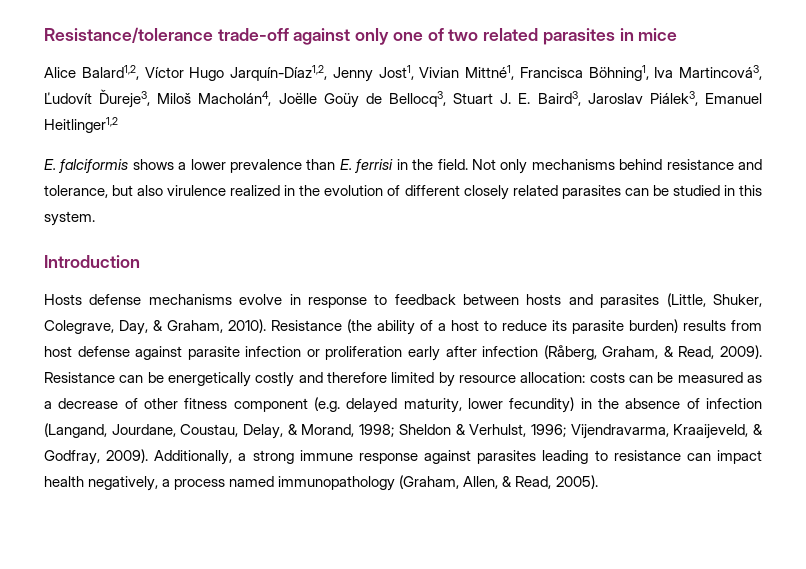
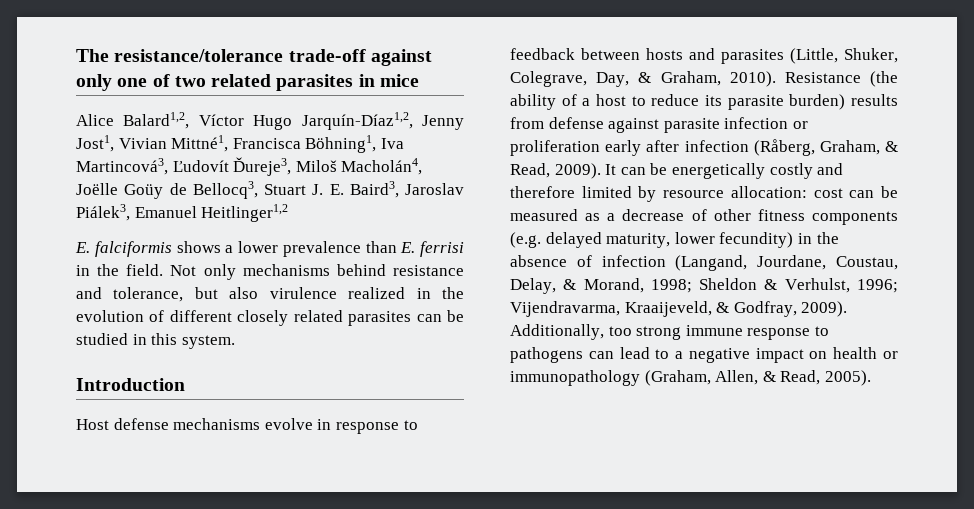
- Resistance/tolerance trade-off against only one of two related parasites in mice
+ The resistance/tolerance trade-off against only one of two related parasites in mice
- Hosts defense mechanisms evolve in response to feedback between hosts and parasites (Little, Shuker, Colegrave, Day, & Graham, 2010).
+ Host defense mechanisms evolve in response to feedback between hosts and parasites (Little, Shuker, Colegrave, Day, & Graham, 2010).
- Resistance (the ability of a host to reduce its parasite burden) results from host defense against parasite infection or proliferation early after infection (Råberg, Graham, & Read, 2009).
+ Resistance (the ability of a host to reduce its parasite burden) results from defense against parasite infection or proliferation early after infection (Råberg, Graham, & Read, 2009).
- Resistance can be energetically costly and therefore limited by resource allocation: costs can be measured as a decrease of other fitness component (e.g. delayed maturity, lower fecundity) in the absence of infection (Langand, Jourdane, Coustau, Delay, & Morand, 1998; Sheldon & Verhulst, 1996; Vijendravarma, Kraaijeveld, & Godfray, 2009).
+ It can be energetically costly and therefore limited by resource allocation: cost can be measured as a decrease of other fitness components (e.g. delayed maturity, lower fecundity) in the absence of infection (Langand, Jourdane, Coustau, Delay, & Morand, 1998; Sheldon & Verhulst, 1996; Vijendravarma, Kraaijeveld, & Godfray, 2009).
- Additionally, a strong immune response against parasites leading to resistance can impact health negatively, a process named immunopathology (Graham, Allen, & Read, 2005).
+ Additionally, too strong immune response to pathogens can lead to a negative impact on health or immunopathology (Graham, Allen, & Read, 2005).

